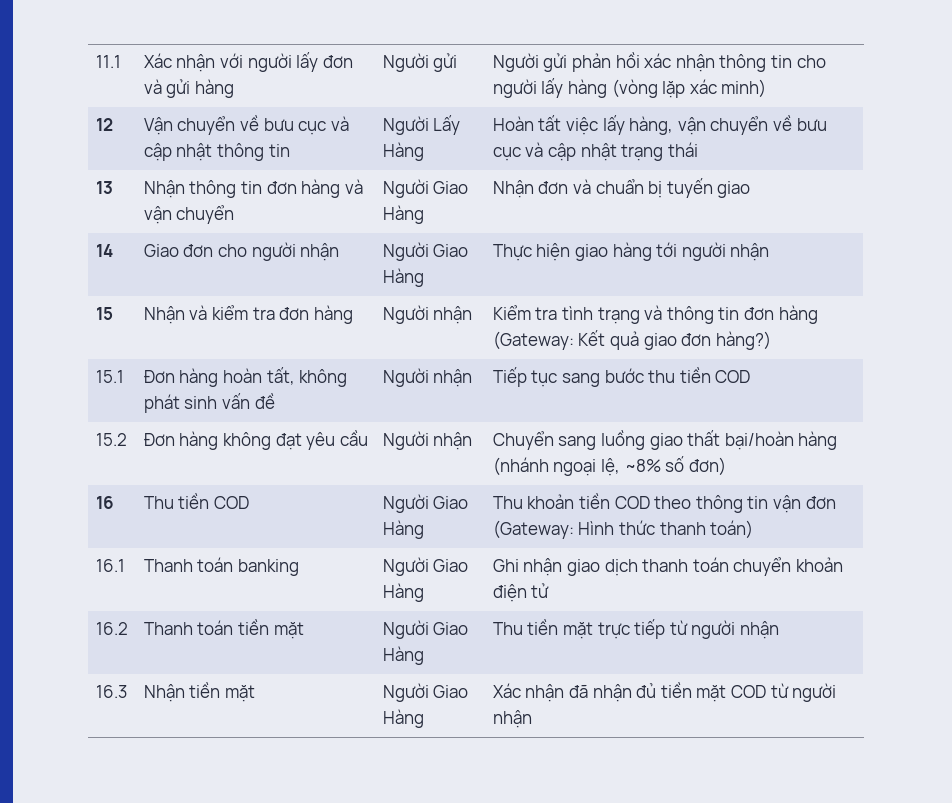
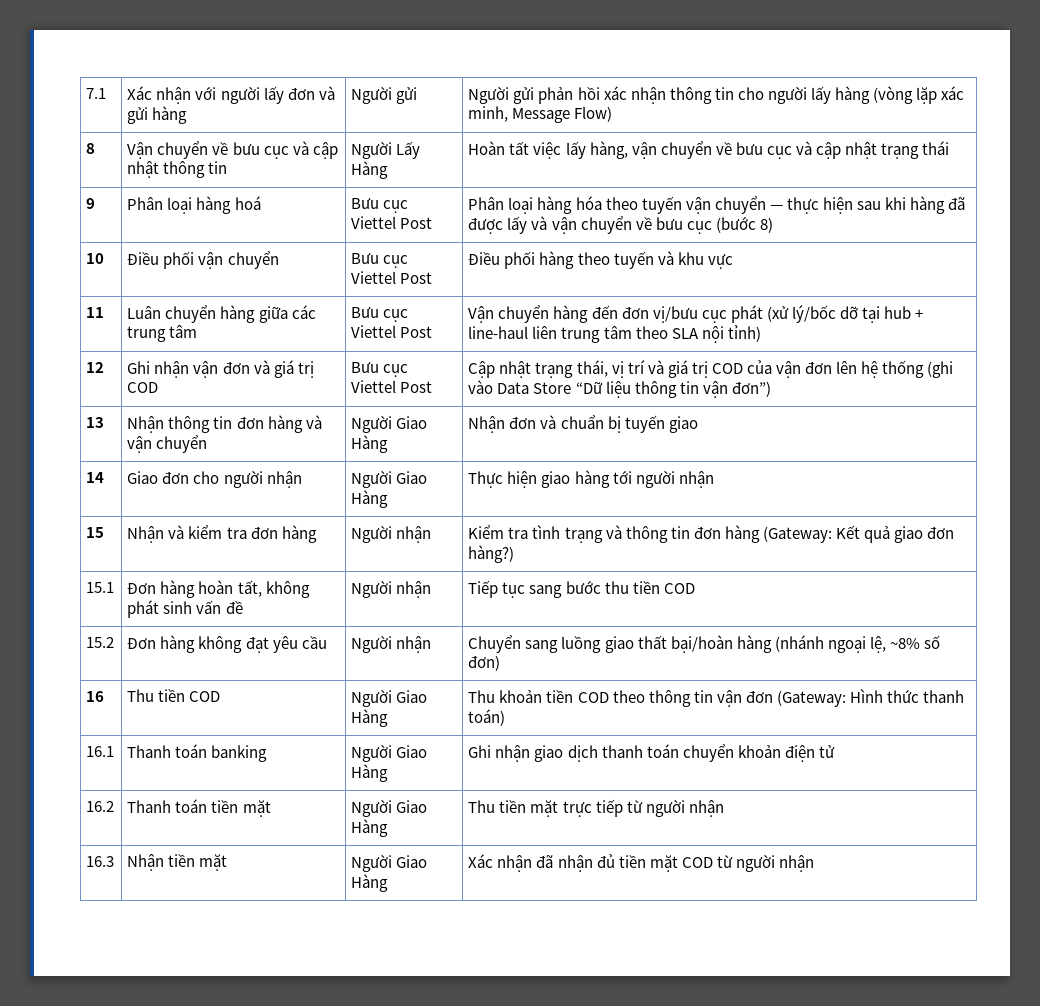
- 11.1 | Xác nhận với người lấy đơn và gửi hàng | Người gửi | Người gửi phản hồi xác nhận thông tin cho người lấy hàng (vòng lặp xác minh)
- 12 | Vận chuyển về bưu cục và cập nhật thông tin | Người Lấy Hàng | Hoàn tất việc lấy hàng, vận chuyển về bưu cục và cập nhật trạng thái
+ 7.1 | Xác nhận với người lấy đơn và gửi hàng | Người gửi | Người gửi phản hồi xác nhận thông tin cho người lấy hàng (vòng lặp xác minh, Message Flow)
+ 8 | Vận chuyển về bưu cục và cập nhật thông tin | Người Lấy Hàng | Hoàn tất việc lấy hàng, vận chuyển về bưu cục và cập nhật trạng thái
+ 9 | Phân loại hàng hoá | Bưu cục Viettel Post | Phân loại hàng hóa theo tuyến vận chuyển — thực hiện sau khi hàng đã được lấy và vận chuyển về bưu cục (bước 8)
+ 10 | Điều phối vận chuyển | Bưu cục Viettel Post | Điều phối hàng theo tuyến và khu vực
+ 11 | Luân chuyển hàng giữa các trung tâm | Bưu cục Viettel Post | Vận chuyển hàng đến đơn vị/bưu cục phát (xử lý/bốc dỡ tại hub + line-haul liên trung tâm theo SLA nội tỉnh)
+ 12 | Ghi nhận vận đơn và giá trị COD | Bưu cục Viettel Post | Cập nhật trạng thái, vị trí và giá trị COD của vận đơn lên hệ thống (ghi vào Data Store “Dữ liệu thông tin vận đơn”)

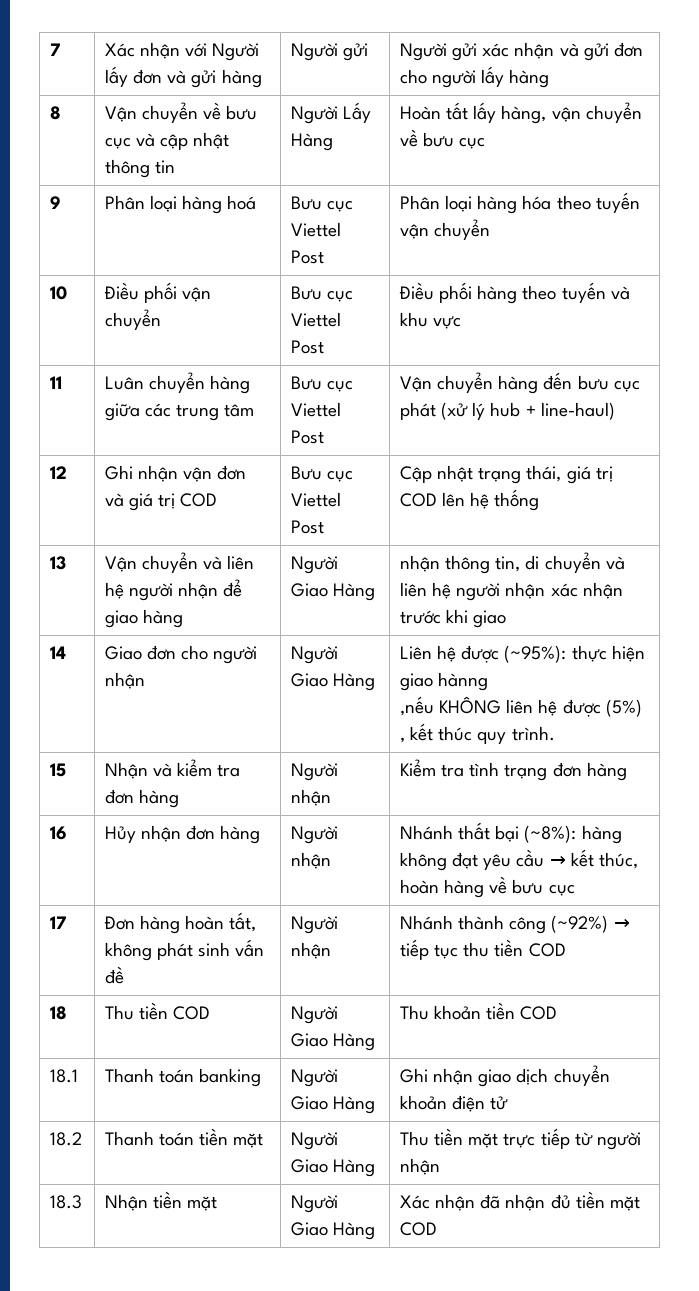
- 7.1 | Xác nhận với người lấy đơn và gửi hàng | Người gửi | Người gửi phản hồi xác nhận thông tin cho người lấy hàng (vòng lặp xác minh, Message Flow)
+ 7 | Xác nhận với Người lấy đơn và gửi hàng | Người gửi | Người gửi xác nhận và gửi đơn cho người lấy hàng
- 8 | Vận chuyển về bưu cục và cập nhật thông tin | Người Lấy Hàng | Hoàn tất việc lấy hàng, vận chuyển về bưu cục và cập nhật trạng thái
+ 8 | Vận chuyển về bưu cục và cập nhật thông tin | Người Lấy Hàng | Hoàn tất lấy hàng, vận chuyển về bưu cục
- 9 | Phân loại hàng hoá | Bưu cục Viettel Post | Phân loại hàng hóa theo tuyến vận chuyển — thực hiện sau khi hàng đã được lấy và vận chuyển về bưu cục (bước 8)
+ 9 | Phân loại hàng hoá | Bưu cục Viettel Post | Phân loại hàng hóa theo tuyến vận chuyển
- 11 | Luân chuyển hàng giữa các trung tâm | Bưu cục Viettel Post | Vận chuyển hàng đến đơn vị/bưu cục phát (xử lý/bốc dỡ tại hub + line-haul liên trung tâm theo SLA nội tỉnh)
+ 11 | Luân chuyển hàng giữa các trung tâm | Bưu cục Viettel Post | Vận chuyển hàng đến bưu cục phát (xử lý hub + line-haul)
- 12 | Ghi nhận vận đơn và giá trị COD | Bưu cục Viettel Post | Cập nhật trạng thái, vị trí và giá trị COD của vận đơn lên hệ thống (ghi vào Data Store “Dữ liệu thông tin vận đơn”)
- 13 | Nhận thông tin đơn hàng và vận chuyển | Người Giao Hàng | Nhận đơn và chuẩn bị tuyến giao
+ 12 | Ghi nhận vận đơn và giá trị COD | Bưu cục Viettel Post | Cập nhật trạng thái, giá trị COD lên hệ thống
+ 13 | Vận chuyển và liên hệ người nhận để giao hàng | Người Giao Hàng | nhận thông tin, di chuyển và liên hệ người nhận xác nhận trước khi giao
- 14 | Giao đơn cho người nhận | Người Giao Hàng | Thực hiện giao hàng tới người nhận
+ 14 | Giao đơn cho người nhận | Người Giao Hàng | Liên hệ được (~95%): thực hiện giao hànng
+ ,nếu KHÔNG liên hệ được (5%) , kết thúc quy trình.
- 15 | Nhận và kiểm tra đơn hàng | Người nhận | Kiểm tra tình trạng và thông tin đơn hàng (Gateway: Kết quả giao đơn hàng?)
- 15.1 | Đơn hàng hoàn tất, không phát sinh vấn đề | Người nhận | Tiếp tục sang bước thu tiền COD
- 15.2 | Đơn hàng không đạt yêu cầu | Người nhận | Chuyển sang luồng giao thất bại/hoàn hàng (nhánh ngoại lệ, ~8% số đơn)
- 16 | Thu tiền COD | Người Giao Hàng | Thu khoản tiền COD theo thông tin vận đơn (Gateway: Hình thức thanh toán)
- 16.1 | Thanh toán banking | Người Giao Hàng | Ghi nhận giao dịch thanh toán chuyển khoản điện tử
+ 15 | Nhận và kiểm tra đơn hàng | Người nhận | Kiểm tra tình trạng đơn hàng
+ 16 | Hủy nhận đơn hàng | Người nhận | Nhánh thất bại (~8%): hàng không đạt yêu cầu → kết thúc, hoàn hàng về bưu cục
+ 17 | Đơn hàng hoàn tất, không phát sinh vấn đề | Người nhận | Nhánh thành công (~92%) → tiếp tục thu tiền COD
+ 18 | Thu tiền COD | Người Giao Hàng | Thu khoản tiền COD
+ 18.1 | Thanh toán banking | Người Giao Hàng | Ghi nhận giao dịch chuyển khoản điện tử
- 16.2 | Thanh toán tiền mặt | Người Giao Hàng | Thu tiền mặt trực tiếp từ người nhận
+ 18.2 | Thanh toán tiền mặt | Người Giao Hàng | Thu tiền mặt trực tiếp từ người nhận
- 16.3 | Nhận tiền mặt | Người Giao Hàng | Xác nhận đã nhận đủ tiền mặt COD từ người nhận
+ 18.3 | Nhận tiền mặt | Người Giao Hàng | Xác nhận đã nhận đủ tiền mặt COD

